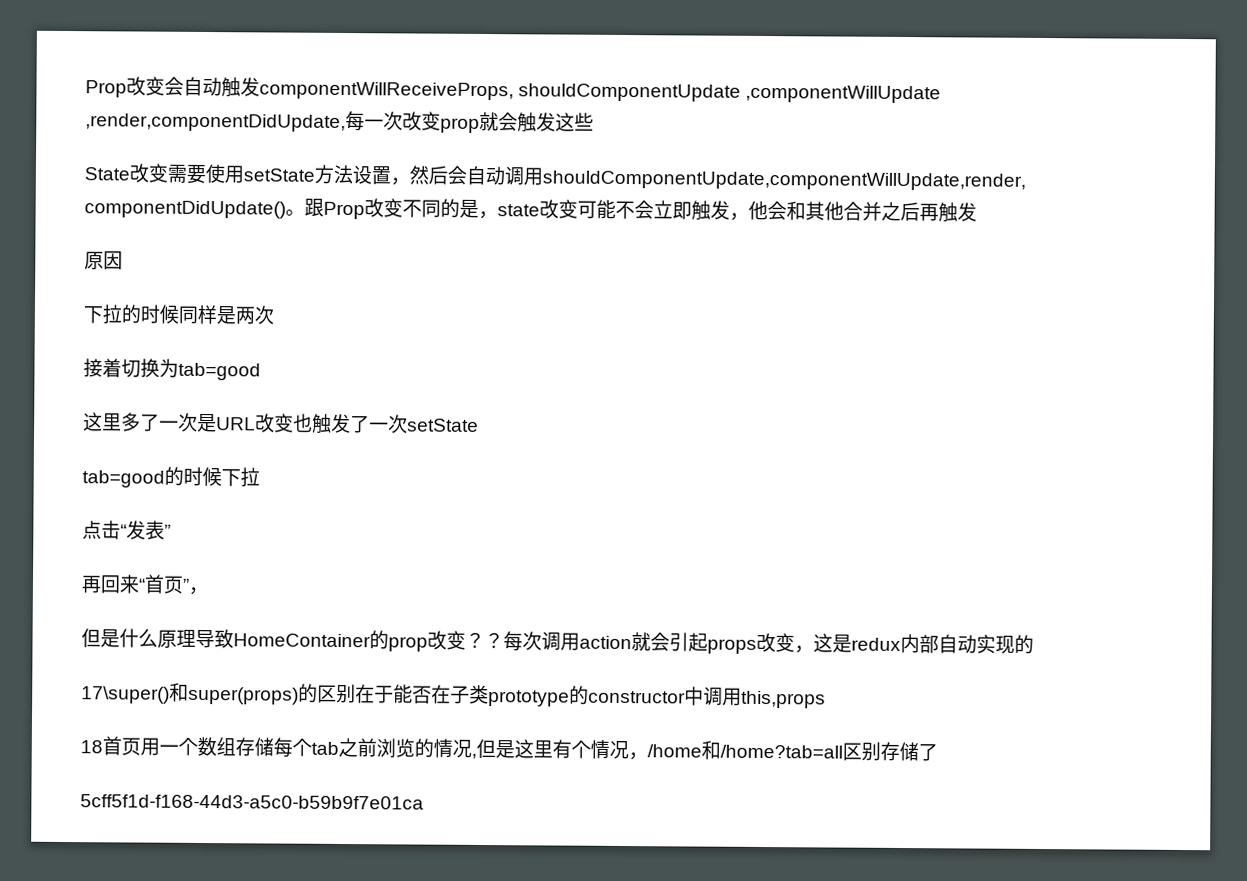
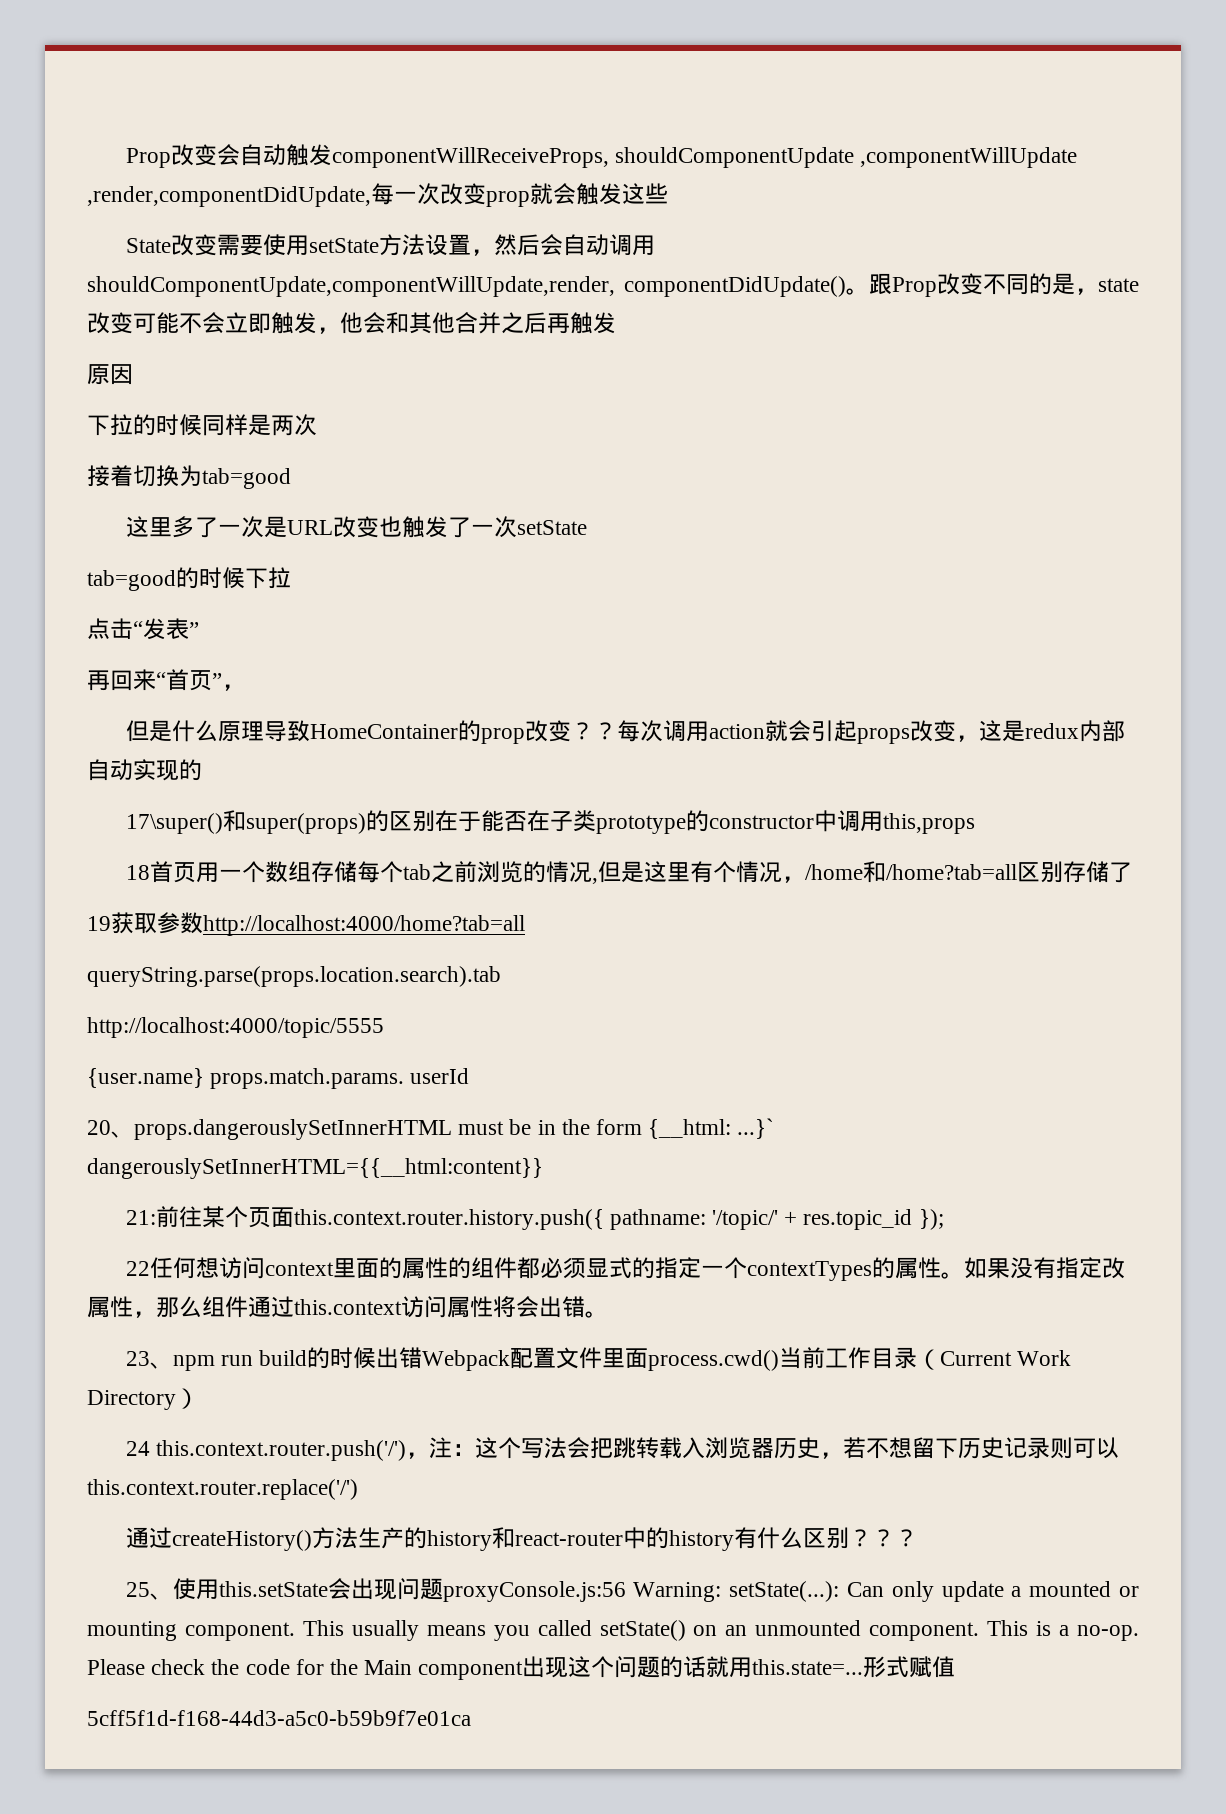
+ 19获取参数http://localhost:4000/home?tab=all
+ queryString.parse(props.location.search).tab
+ http://localhost:4000/topic/5555
+ {user.name} props.match.params. userId
+ 20、props.dangerouslySetInnerHTML must be in the form {__html: ...}` dangerouslySetInnerHTML={{__html:content}}
+ 21:前往某个页面this.context.router.history.push({ pathname: '/topic/' + res.topic_id });
+ 22任何想访问context里面的属性的组件都必须显式的指定一个contextTypes的属性。如果没有指定改属性，那么组件通过this.context访问属性将会出错。
+ 23、npm run build的时候出错Webpack配置文件里面process.cwd()当前工作目录（Current Work Directory）
+ 24 this.context.router.push('/')，注：这个写法会把跳转载入浏览器历史，若不想留下历史记录则可以this.context.router.replace('/')
+ 通过createHistory()方法生产的history和react-router中的history有什么区别？？？
+ 25、使用this.setState会出现问题proxyConsole.js:56 Warning: setState(...): Can only update a mounted or mounting component. This usually means you called setState() on an unmounted component. This is a no-op. Please check the code for the Main component出现这个问题的话就用this.state=...形式赋值

